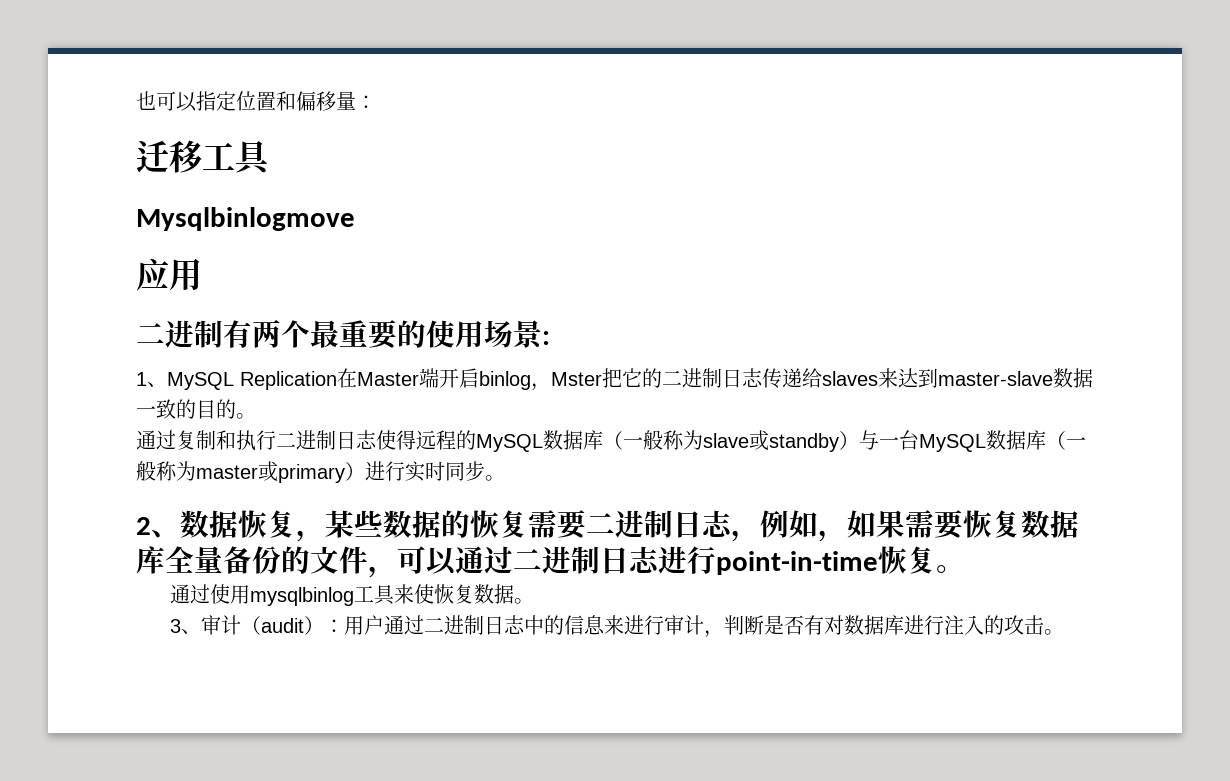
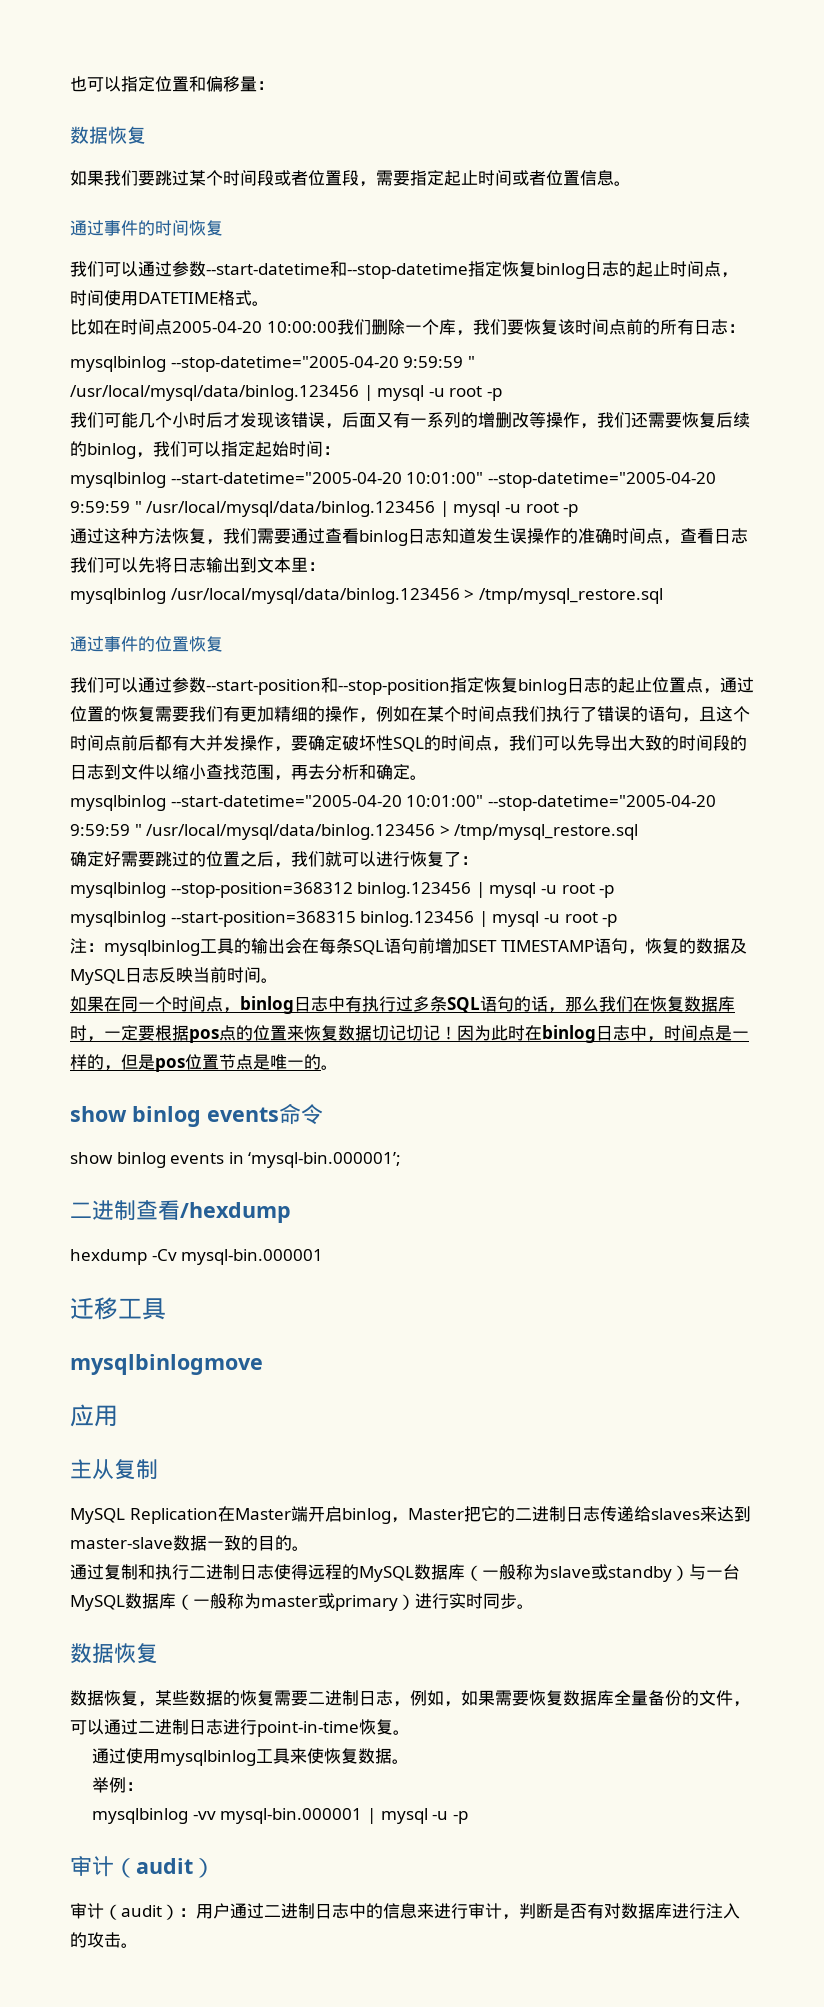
  也可以指定位置和偏移量：
+ 数据恢复
+ 如果我们要跳过某个时间段或者位置段，需要指定起止时间或者位置信息。
+ 通过事件的时间恢复
+ 我们可以通过参数--start-datetime和--stop-datetime指定恢复binlog日志的起止时间点，时间使用DATETIME格式。
+ 比如在时间点2005-04-20 10:00:00我们删除一个库，我们要恢复该时间点前的所有日志：
+ mysqlbinlog --stop-datetime="2005-04-20 9:59:59 " /usr/local/mysql/data/binlog.123456 | mysql -u root -p
+ 我们可能几个小时后才发现该错误，后面又有一系列的增删改等操作，我们还需要恢复后续的binlog，我们可以指定起始时间：
+ mysqlbinlog --start-datetime="2005-04-20 10:01:00" --stop-datetime="2005-04-20 9:59:59 " /usr/local/mysql/data/binlog.123456 | mysql -u root -p
+ 通过这种方法恢复，我们需要通过查看binlog日志知道发生误操作的准确时间点，查看日志我们可以先将日志输出到文本里：
+ mysqlbinlog /usr/local/mysql/data/binlog.123456 > /tmp/mysql_restore.sql
+ 通过事件的位置恢复
+ 我们可以通过参数--start-position和--stop-position指定恢复binlog日志的起止位置点，通过位置的恢复需要我们有更加精细的操作，例如在某个时间点我们执行了错误的语句，且这个时间点前后都有大并发操作，要确定破坏性SQL的时间点，我们可以先导出大致的时间段的日志到文件以缩小查找范围，再去分析和确定。
+ mysqlbinlog --start-datetime="2005-04-20 10:01:00" --stop-datetime="2005-04-20 9:59:59 " /usr/local/mysql/data/binlog.123456 > /tmp/mysql_restore.sql
+ 确定好需要跳过的位置之后，我们就可以进行恢复了：
+ mysqlbinlog --stop-position=368312 binlog.123456 | mysql -u root -p
+ mysqlbinlog --start-position=368315 binlog.123456 | mysql -u root -p
+ 注：mysqlbinlog工具的输出会在每条SQL语句前增加SET TIMESTAMP语句，恢复的数据及MySQL日志反映当前时间。
+ 如果在同一个时间点，binlog日志中有执行过多条SQL语句的话，那么我们在恢复数据库时，一定要根据pos点的位置来恢复数据切记切记！因为此时在binlog日志中，时间点是一样的，但是pos位置节点是唯一的。
+ show binlog events命令
+ show binlog events in ‘mysql-bin.000001’;
+ 二进制查看/hexdump
+ hexdump -Cv mysql-bin.000001
- Mysqlbinlogmove
+ mysqlbinlogmove
- 二进制有两个最重要的使用场景:
- 1、MySQL Replication在Master端开启binlog，Mster把它的二进制日志传递给slaves来达到master-slave数据一致的目的。
+ 主从复制
+ MySQL Replication在Master端开启binlog，Master把它的二进制日志传递给slaves来达到master-slave数据一致的目的。
  通过复制和执行二进制日志使得远程的MySQL数据库（一般称为slave或standby）与一台MySQL数据库（一般称为master或primary）进行实时同步。
- 2、数据恢复，某些数据的恢复需要二进制日志，例如，如果需要恢复数据库全量备份的文件，可以通过二进制日志进行point-in-time恢复。
+ 数据恢复
+ 数据恢复，某些数据的恢复需要二进制日志，例如，如果需要恢复数据库全量备份的文件，可以通过二进制日志进行point-in-time恢复。
- 3、审计（audit）：用户通过二进制日志中的信息来进行审计，判断是否有对数据库进行注入的攻击。
+ 举例：
+ mysqlbinlog -vv mysql-bin.000001 | mysql -u -p
+ 审计（audit）
+ 审计（audit）：用户通过二进制日志中的信息来进行审计，判断是否有对数据库进行注入的攻击。

